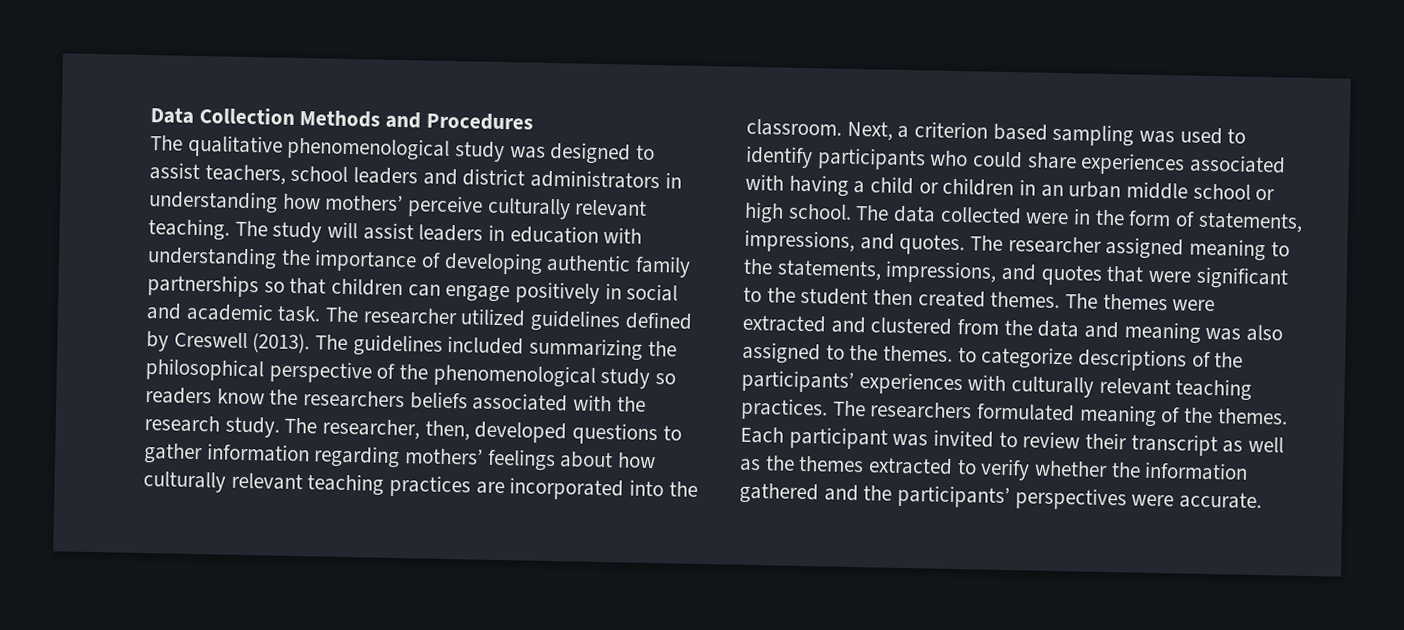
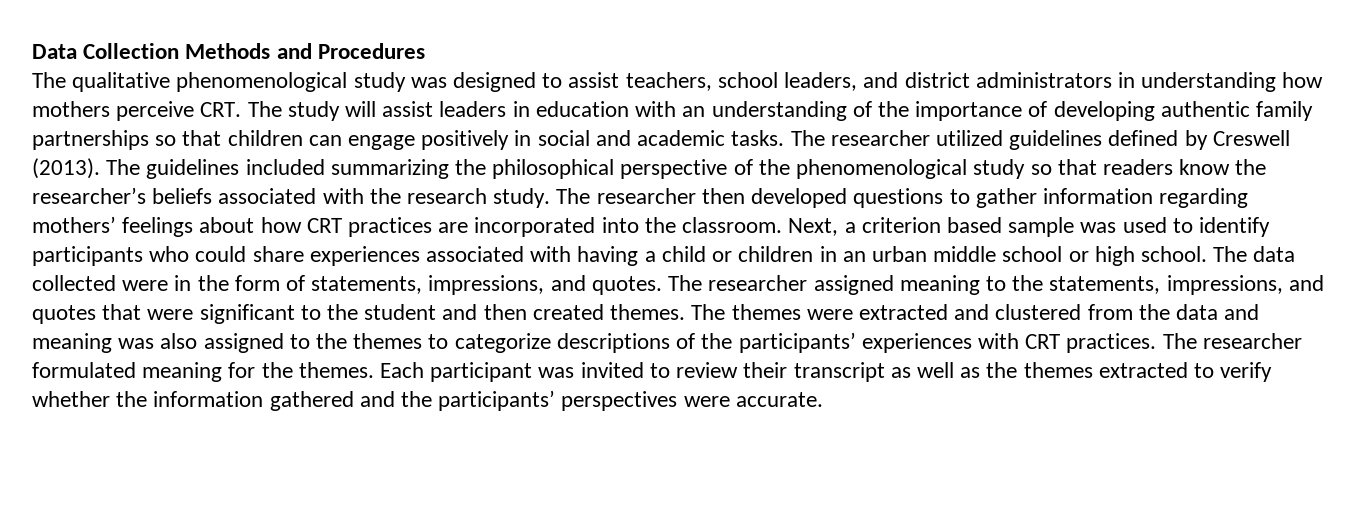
- The qualitative phenomenological study was designed to assist teachers, school leaders and district administrators in understanding how mothers’ perceive culturally relevant teaching. The study will assist leaders in education with understanding the importance of developing authentic family partnerships so that children can engage positively in social and academic task.
+ The qualitative phenomenological study was designed to assist teachers, school leaders, and district administrators in understanding how mothers perceive CRT. The study will assist leaders in education with an understanding of the importance of developing authentic family partnerships so that children can engage positively in social and academic tasks.
- The guidelines included summarizing the philosophical perspective of the phenomenological study so readers know the researchers beliefs associated with the research study.
+ The guidelines included summarizing the philosophical perspective of the phenomenological study so that readers know the researcher’s beliefs associated with the research study.
- The researcher, then, developed questions to gather information regarding mothers’ feelings about how culturally relevant teaching practices are incorporated into the classroom.
+ The researcher then developed questions to gather information regarding mothers’ feelings about how CRT practices are incorporated into the classroom.
- Next, a criterion based sampling was used to identify participants who could share experiences associated with having a child or children in an urban middle school or high school.
+ Next, a criterion based sample was used to identify participants who could share experiences associated with having a child or children in an urban middle school or high school.
- The researcher assigned meaning to the statements, impressions, and quotes that were significant to the student then created themes.
+ The researcher assigned meaning to the statements, impressions, and quotes that were significant to the student and then created themes.
- The themes were extracted and clustered from the data and meaning was also assigned to the themes. to categorize descriptions of the participants’ experiences with culturally relevant teaching practices.
+ The themes were extracted and clustered from the data and meaning was also assigned to the themes to categorize descriptions of the participants’ experiences with CRT practices.
- The researchers formulated meaning of the themes.
+ The researcher formulated meaning for the themes.

